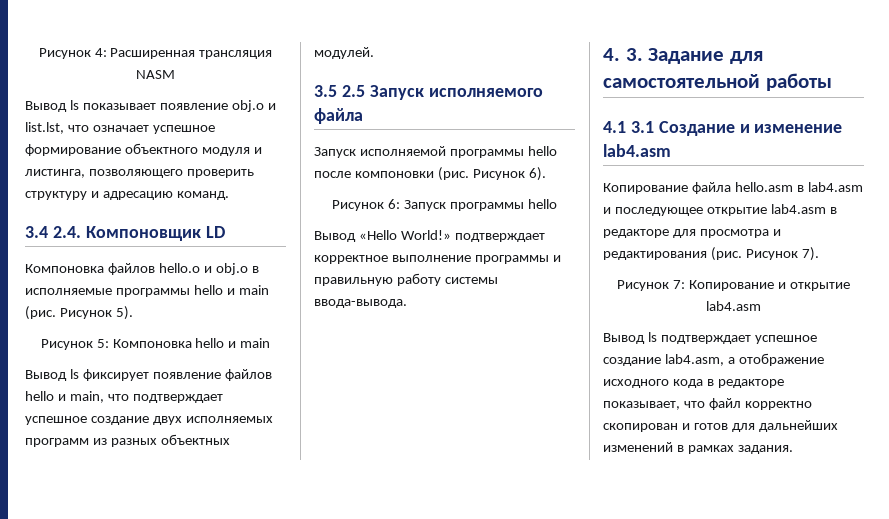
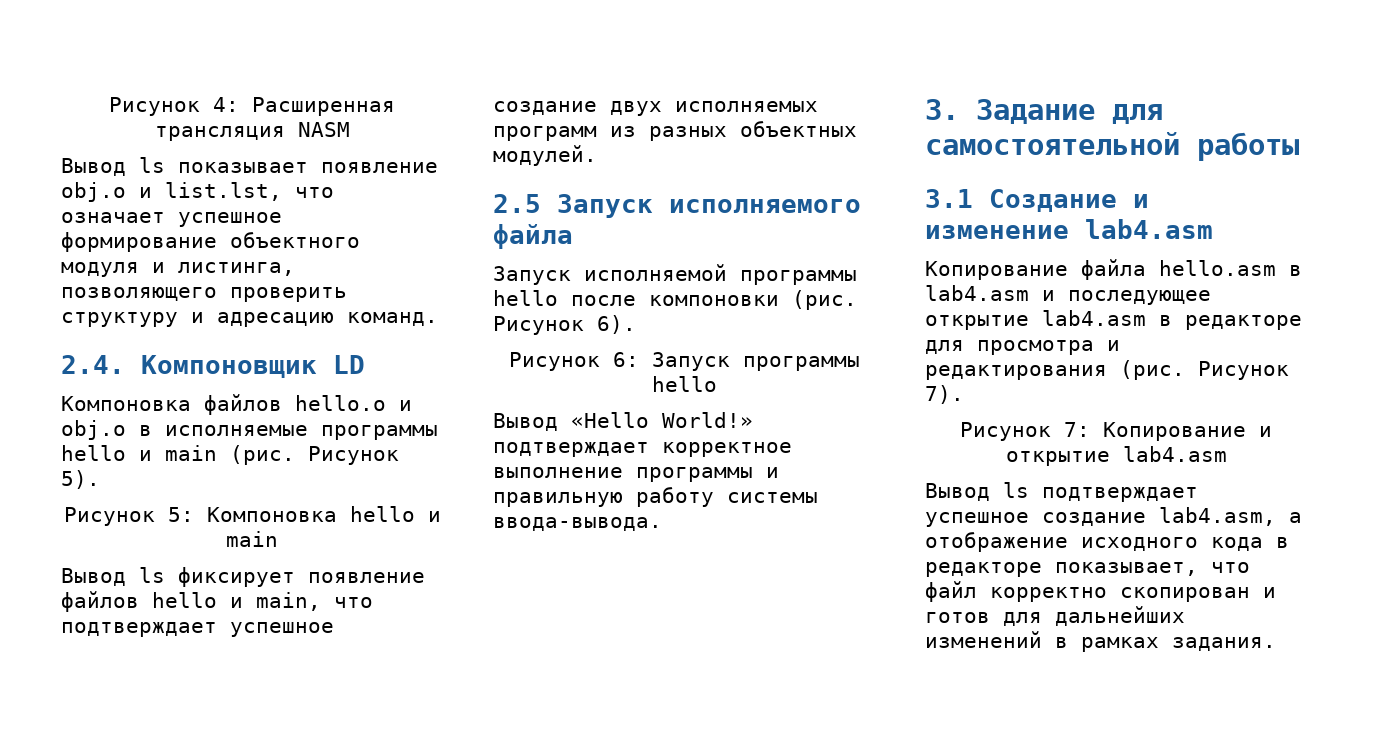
- 3.4 2.4. Компоновщик LD
+ 2.4. Компоновщик LD
- 3.5 2.5 Запуск исполняемого файла
+ 2.5 Запуск исполняемого файла
- 4. 3. Задание для самостоятельной работы
+ 3. Задание для самостоятельной работы
- 4.1 3.1 Создание и изменение lab4.asm
+ 3.1 Создание и изменение lab4.asm

